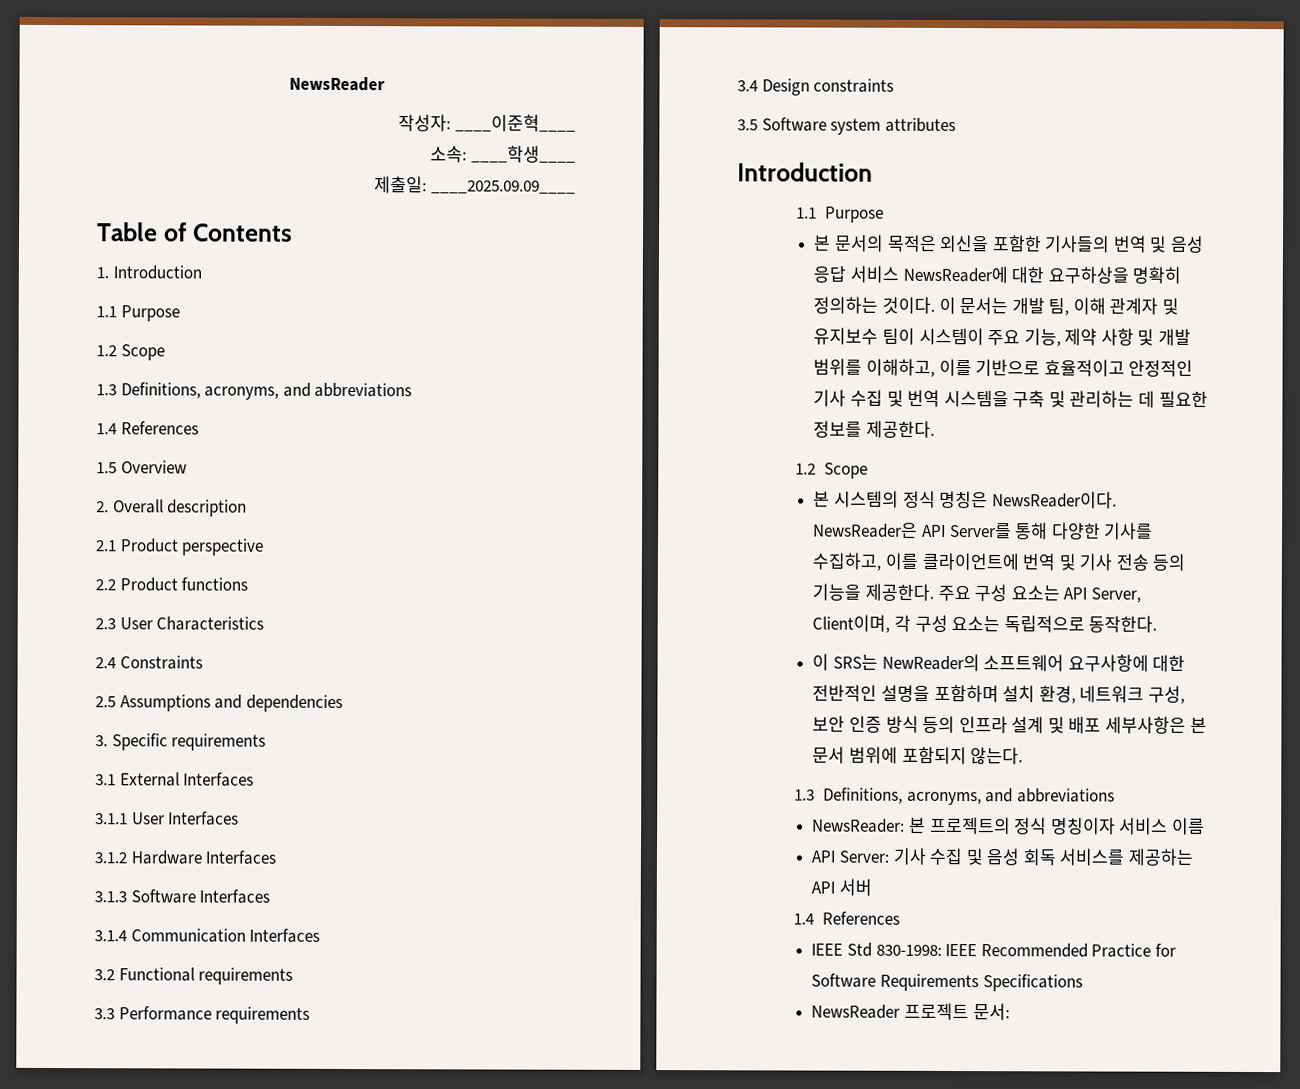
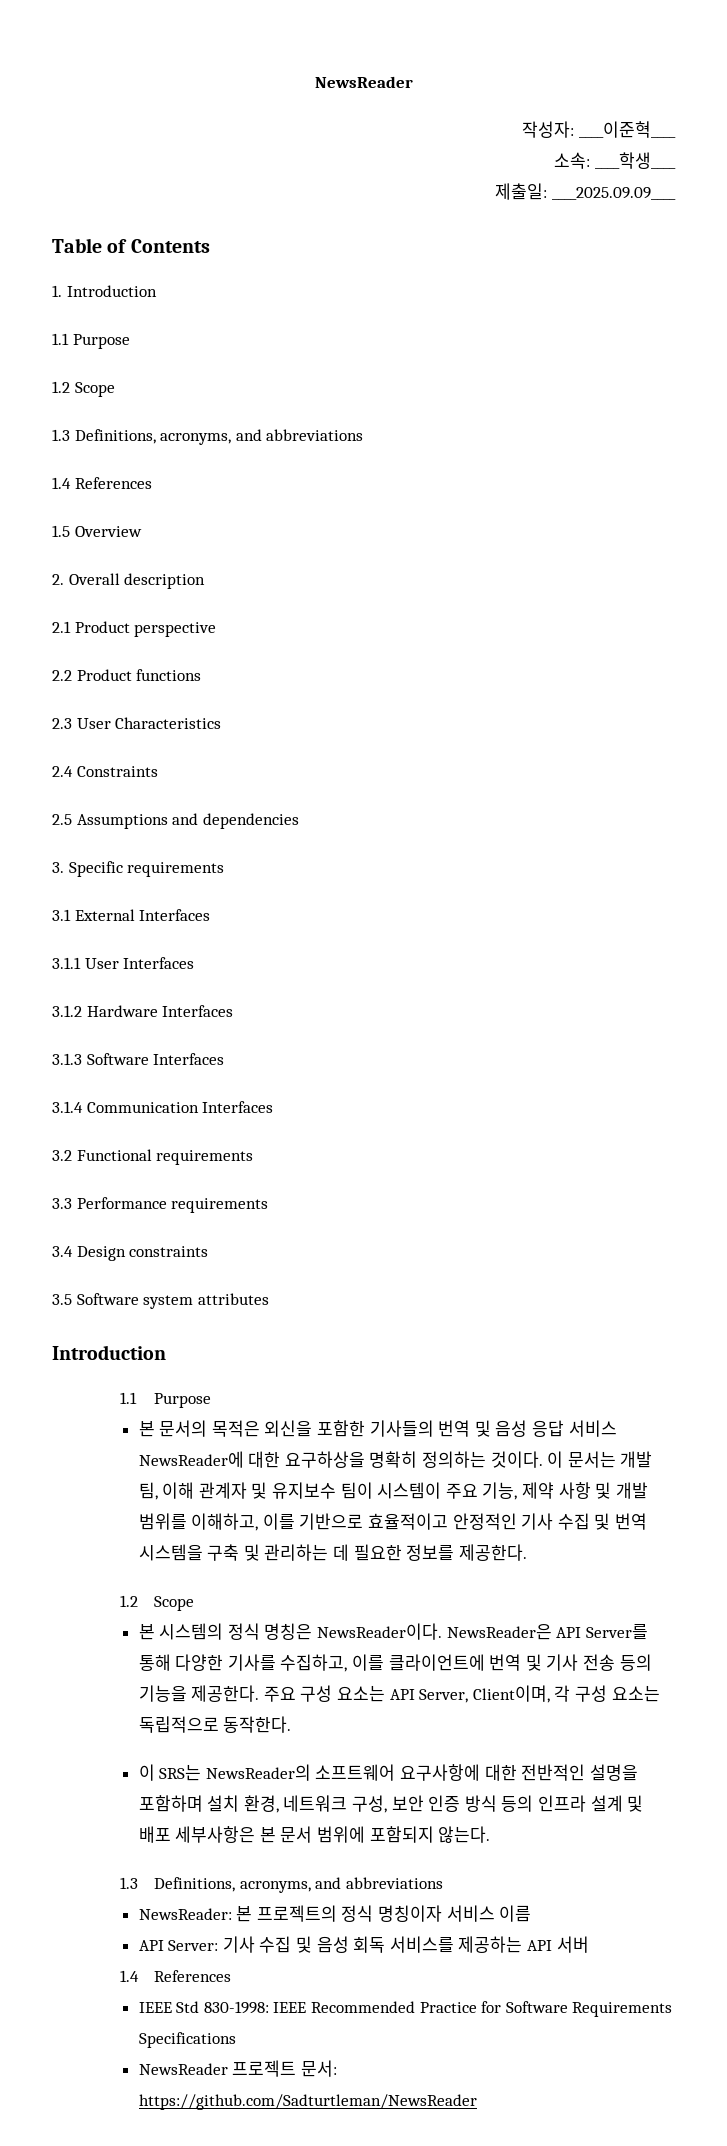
- 이 SRS는 NewReader의 소프트웨어 요구사항에 대한 전반적인 설명을 포함하며 설치 환경, 네트워크 구성, 보안 인증 방식 등의 인프라 설계 및 배포 세부사항은 본 문서 범위에 포함되지 않는다.
+ 이 SRS는 NewsReader의 소프트웨어 요구사항에 대한 전반적인 설명을 포함하며 설치 환경, 네트워크 구성, 보안 인증 방식 등의 인프라 설계 및 배포 세부사항은 본 문서 범위에 포함되지 않는다.
- NewsReader 프로젝트 문서:
+ NewsReader 프로젝트 문서: https://github.com/Sadturtleman/NewsReader

